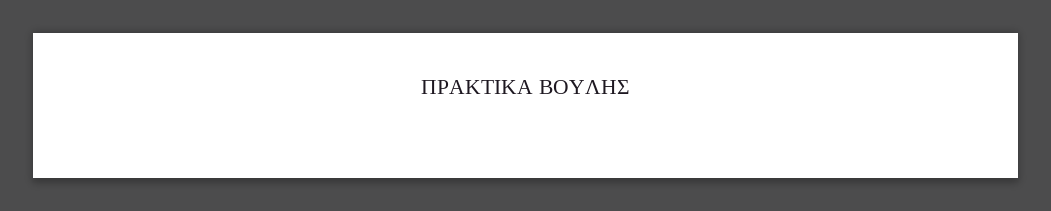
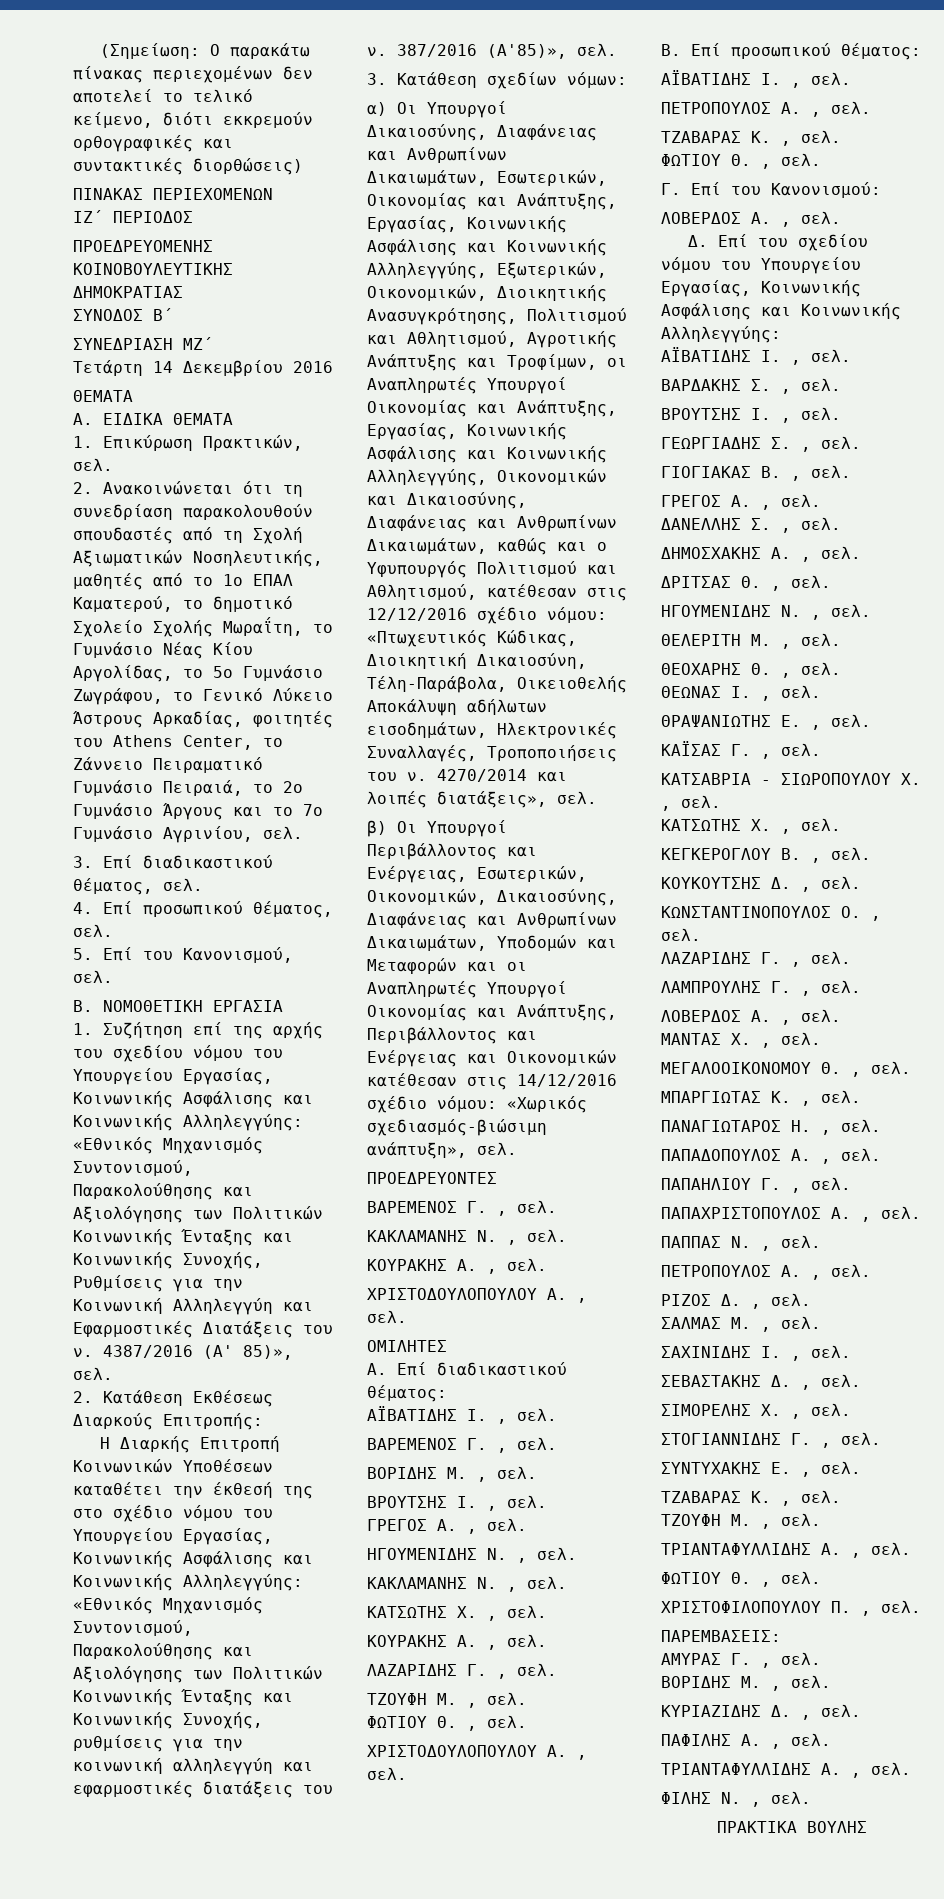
+ (Σημείωση: Ο παρακάτω πίνακας περιεχομένων δεν αποτελεί το τελικό κείμενο, διότι εκκρεμούν ορθογραφικές και συντακτικές διορθώσεις)
+ ΠΙΝΑΚΑΣ ΠΕΡΙΕΧΟΜΕΝΩΝ
+ ΙΖ΄ ΠΕΡΙΟΔΟΣ
+ ΠΡΟΕΔΡΕΥΟΜΕΝΗΣ ΚΟΙΝΟΒΟΥΛΕΥΤΙΚΗΣ ΔΗΜΟΚΡΑΤΙΑΣ
+ ΣΥΝΟΔΟΣ Β΄
+ ΣΥΝΕΔΡΙΑΣΗ ΜΖ΄
+ Τετάρτη 14 Δεκεμβρίου 2016
+ ΘΕΜΑΤΑ
+ Α. ΕΙΔΙΚΑ ΘΕΜΑΤΑ
+ 1. Επικύρωση Πρακτικών, σελ.
+ 2. Ανακοινώνεται ότι τη συνεδρίαση παρακολουθούν σπουδαστές από τη Σχολή Αξιωματικών Νοσηλευτικής, μαθητές από το 1ο ΕΠΑΛ Καματερού, το δημοτικό Σχολείο Σχολής Μωραΐτη, το Γυμνάσιο Νέας Κίου Αργολίδας, το 5ο Γυμνάσιο Ζωγράφου, το Γενικό Λύκειο Άστρους Αρκαδίας, φοιτητές του Athens Center, το Ζάννειο Πειραματικό Γυμνάσιο Πειραιά, το 2ο Γυμνάσιο Άργους και το 7ο Γυμνάσιο Αγρινίου, σελ.
+ 3. Επί διαδικαστικού θέματος, σελ.
+ 4. Επί προσωπικού θέματος, σελ.
+ 5. Επί του Κανονισμού, σελ.
+ Β. ΝΟΜΟΘΕΤΙΚΗ ΕΡΓΑΣΙΑ
+ 1. Συζήτηση επί της αρχής του σχεδίου νόμου του Υπουργείου Εργασίας, Κοινωνικής Ασφάλισης και Κοινωνικής Αλληλεγγύης: «Εθνικός Μηχανισμός Συντονισμού, Παρακολούθησης και Αξιολόγησης των Πολιτικών Κοινωνικής Ένταξης και Κοινωνικής Συνοχής, Ρυθμίσεις για την Κοινωνική Αλληλεγγύη και Εφαρμοστικές Διατάξεις του ν. 4387/2016 (Α' 85)», σελ.
+ 2. Κατάθεση Εκθέσεως Διαρκούς Επιτροπής:
+ Η Διαρκής Επιτροπή Κοινωνικών Υποθέσεων καταθέτει την έκθεσή της στο σχέδιο νόμου του Υπουργείου Εργασίας, Κοινωνικής Ασφάλισης και Κοινωνικής Αλληλεγγύης: «Εθνικός Μηχανισμός Συντονισμού, Παρακολούθησης και Αξιολόγησης των Πολιτικών Κοινωνικής Ένταξης και Κοινωνικής Συνοχής, ρυθμίσεις για την κοινωνική αλληλεγγύη και εφαρμοστικές διατάξεις του ν. 387/2016 (Α'85)», σελ.
+ 3. Κατάθεση σχεδίων νόμων:
+ α) Οι Υπουργοί Δικαιοσύνης, Διαφάνειας και Ανθρωπίνων Δικαιωμάτων, Εσωτερικών, Οικονομίας και Ανάπτυξης, Εργασίας, Κοινωνικής Ασφάλισης και Κοινωνικής Αλληλεγγύης, Εξωτερικών, Οικονομικών, Διοικητικής Ανασυγκρότησης, Πολιτισμού και Αθλητισμού, Αγροτικής Ανάπτυξης και Τροφίμων, οι Αναπληρωτές Υπουργοί Οικονομίας και Ανάπτυξης, Εργασίας, Κοινωνικής Ασφάλισης και Κοινωνικής Αλληλεγγύης, Οικονομικών και Δικαιοσύνης, Διαφάνειας και Ανθρωπίνων Δικαιωμάτων, καθώς και ο Υφυπουργός Πολιτισμού και Αθλητισμού, κατέθεσαν στις 12/12/2016 σχέδιο νόμου: «Πτωχευτικός Κώδικας, Διοικητική Δικαιοσύνη, Τέλη-Παράβολα, Οικειοθελής Αποκάλυψη αδήλωτων εισοδημάτων, Ηλεκτρονικές Συναλλαγές, Τροποποιήσεις του ν. 4270/2014 και λοιπές διατάξεις», σελ.
+ β) Οι Υπουργοί Περιβάλλοντος και Ενέργειας, Εσωτερικών, Οικονομικών, Δικαιοσύνης, Διαφάνειας και Ανθρωπίνων Δικαιωμάτων, Υποδομών και Μεταφορών και οι Αναπληρωτές Υπουργοί Οικονομίας και Ανάπτυξης, Περιβάλλοντος και Ενέργειας και Οικονομικών κατέθεσαν στις 14/12/2016 σχέδιο νόμου: «Χωρικός σχεδιασμός-βιώσιμη ανάπτυξη», σελ.
+ ΠΡΟΕΔΡΕΥΟΝΤΕΣ
+ ΒΑΡΕΜΕΝΟΣ Γ. , σελ.
+ ΚΑΚΛΑΜΑΝΗΣ Ν. , σελ.
+ ΚΟΥΡΑΚΗΣ Α. , σελ.
+ ΧΡΙΣΤΟΔΟΥΛΟΠΟΥΛΟΥ Α. , σελ.
+ ΟΜΙΛΗΤΕΣ
+ Α. Επί διαδικαστικού θέματος:
+ ΑΪΒΑΤΙΔΗΣ Ι. , σελ.
+ ΒΑΡΕΜΕΝΟΣ Γ. , σελ.
+ ΒΟΡΙΔΗΣ Μ. , σελ.
+ ΒΡΟΥΤΣΗΣ Ι. , σελ.
+ ΓΡΕΓΟΣ Α. , σελ.
+ ΗΓΟΥΜΕΝΙΔΗΣ Ν. , σελ.
+ ΚΑΚΛΑΜΑΝΗΣ Ν. , σελ.
+ ΚΑΤΣΩΤΗΣ Χ. , σελ.
+ ΚΟΥΡΑΚΗΣ Α. , σελ.
+ ΛΑΖΑΡΙΔΗΣ Γ. , σελ.
+ ΤΖΟΥΦΗ Μ. , σελ.
+ ΦΩΤΙΟΥ Θ. , σελ.
+ ΧΡΙΣΤΟΔΟΥΛΟΠΟΥΛΟΥ Α. , σελ.
+ Β. Επί προσωπικού θέματος:
+ ΑΪΒΑΤΙΔΗΣ Ι. , σελ.
+ ΠΕΤΡΟΠΟΥΛΟΣ Α. , σελ.
+ ΤΖΑΒΑΡΑΣ Κ. , σελ.
+ ΦΩΤΙΟΥ Θ. , σελ.
+ Γ. Επί του Κανονισμού:
+ ΛΟΒΕΡΔΟΣ Α. , σελ.
+ Δ. Επί του σχεδίου νόμου του Υπουργείου Εργασίας, Κοινωνικής Ασφάλισης και Κοινωνικής Αλληλεγγύης:
+ ΑΪΒΑΤΙΔΗΣ Ι. , σελ.
+ ΒΑΡΔΑΚΗΣ Σ. , σελ.
+ ΒΡΟΥΤΣΗΣ Ι. , σελ.
+ ΓΕΩΡΓΙΑΔΗΣ Σ. , σελ.
+ ΓΙΟΓΙΑΚΑΣ Β. , σελ.
+ ΓΡΕΓΟΣ Α. , σελ.
+ ΔΑΝΕΛΛΗΣ Σ. , σελ.
+ ΔΗΜΟΣΧΑΚΗΣ Α. , σελ.
+ ΔΡΙΤΣΑΣ Θ. , σελ.
+ ΗΓΟΥΜΕΝΙΔΗΣ Ν. , σελ.
+ ΘΕΛΕΡΙΤΗ Μ. , σελ.
+ ΘΕΟΧΑΡΗΣ Θ. , σελ.
+ ΘΕΩΝΑΣ Ι. , σελ.
+ ΘΡΑΨΑΝΙΩΤΗΣ Ε. , σελ.
+ ΚΑΪΣΑΣ Γ. , σελ.
+ ΚΑΤΣΑΒΡΙΑ - ΣΙΩΡΟΠΟΥΛΟΥ Χ. , σελ.
+ ΚΑΤΣΩΤΗΣ Χ. , σελ.
+ ΚΕΓΚΕΡΟΓΛΟΥ Β. , σελ.
+ ΚΟΥΚΟΥΤΣΗΣ Δ. , σελ.
+ ΚΩΝΣΤΑΝΤΙΝΟΠΟΥΛΟΣ Ο. , σελ.
+ ΛΑΖΑΡΙΔΗΣ Γ. , σελ.
+ ΛΑΜΠΡΟΥΛΗΣ Γ. , σελ.
+ ΛΟΒΕΡΔΟΣ Α. , σελ.
+ ΜΑΝΤΑΣ Χ. , σελ.
+ ΜΕΓΑΛΟΟΙΚΟΝΟΜΟΥ Θ. , σελ.
+ ΜΠΑΡΓΙΩΤΑΣ Κ. , σελ.
+ ΠΑΝΑΓΙΩΤΑΡΟΣ Η. , σελ.
+ ΠΑΠΑΔΟΠΟΥΛΟΣ Α. , σελ.
+ ΠΑΠΑΗΛΙΟΥ Γ. , σελ.
+ ΠΑΠΑΧΡΙΣΤΟΠΟΥΛΟΣ Α. , σελ.
+ ΠΑΠΠΑΣ Ν. , σελ.
+ ΠΕΤΡΟΠΟΥΛΟΣ Α. , σελ.
+ ΡΙΖΟΣ Δ. , σελ.
+ ΣΑΛΜΑΣ Μ. , σελ.
+ ΣΑΧΙΝΙΔΗΣ Ι. , σελ.
+ ΣΕΒΑΣΤΑΚΗΣ Δ. , σελ.
+ ΣΙΜΟΡΕΛΗΣ Χ. , σελ.
+ ΣΤΟΓΙΑΝΝΙΔΗΣ Γ. , σελ.
+ ΣΥΝΤΥΧΑΚΗΣ Ε. , σελ.
+ ΤΖΑΒΑΡΑΣ Κ. , σελ.
+ ΤΖΟΥΦΗ Μ. , σελ.
+ ΤΡΙΑΝΤΑΦΥΛΛΙΔΗΣ Α. , σελ.
+ ΦΩΤΙΟΥ Θ. , σελ.
+ ΧΡΙΣΤΟΦΙΛΟΠΟΥΛΟΥ Π. , σελ.
+ ΠΑΡΕΜΒΑΣΕΙΣ:
+ ΑΜΥΡΑΣ Γ. , σελ.
+ ΒΟΡΙΔΗΣ Μ. , σελ.
+ ΚΥΡΙΑΖΙΔΗΣ Δ. , σελ.
+ ΠΑΦΙΛΗΣ Α. , σελ.
+ ΤΡΙΑΝΤΑΦΥΛΛΙΔΗΣ Α. , σελ.
+ ΦΙΛΗΣ Ν. , σελ.

